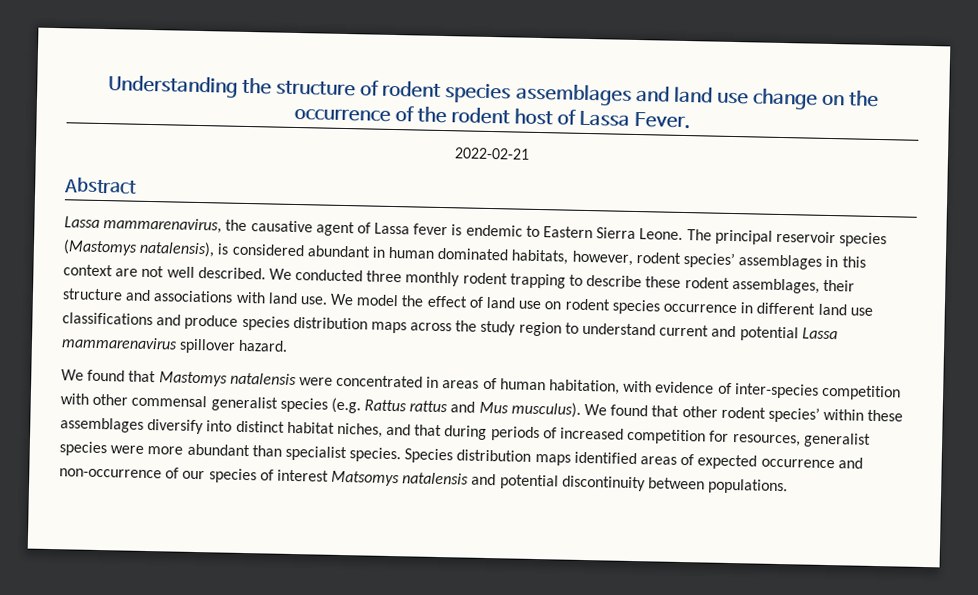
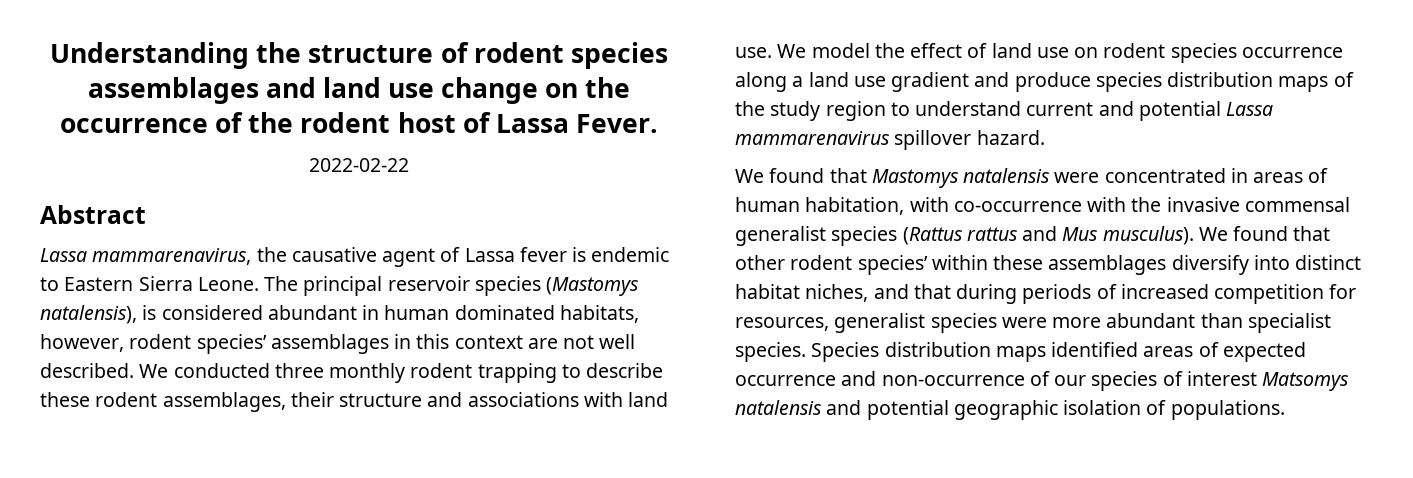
- 2022-02-21
+ 2022-02-22
- We model the effect of land use on rodent species occurrence in different land use classifications and produce species distribution maps across the study region to understand current and potential Lassa mammarenavirus spillover hazard.
+ We model the effect of land use on rodent species occurrence along a land use gradient and produce species distribution maps of the study region to understand current and potential Lassa mammarenavirus spillover hazard.
- We found that Mastomys natalensis were concentrated in areas of human habitation, with evidence of inter-species competition with other commensal generalist species (e.g. Rattus rattus and Mus musculus).
+ We found that Mastomys natalensis were concentrated in areas of human habitation, with co-occurrence with the invasive commensal generalist species (Rattus rattus and Mus musculus).
- Species distribution maps identified areas of expected occurrence and non-occurrence of our species of interest Matsomys natalensis and potential discontinuity between populations.
+ Species distribution maps identified areas of expected occurrence and non-occurrence of our species of interest Matsomys natalensis and potential geographic isolation of populations.

